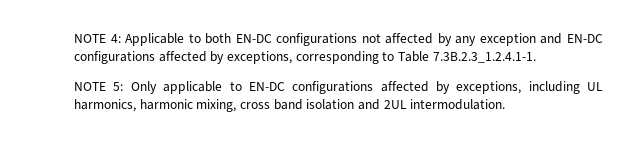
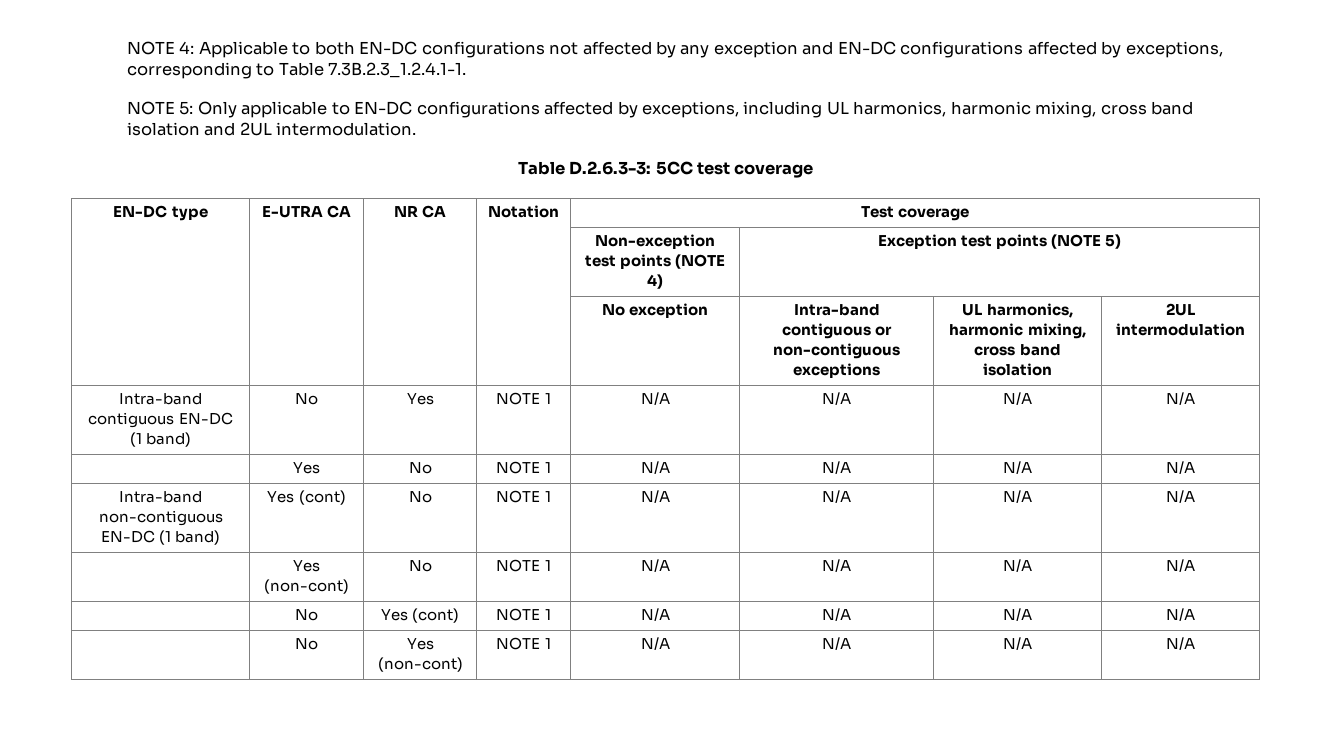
+ Table D.2.6.3-3: 5CC test coverage
+ EN-DC type | E-UTRA CA | NR CA | Notation | Test coverage
+ | | | | Non-exception test points (NOTE 4) | Exception test points (NOTE 5)
+ | | | | No exception | Intra-band contiguous or non-contiguous exceptions | UL harmonics, harmonic mixing, cross band isolation | 2UL intermodulation
+ Intra-band contiguous EN-DC (1 band) | No | Yes | NOTE 1 | N/A | N/A | N/A | N/A
+ | Yes | No | NOTE 1 | N/A | N/A | N/A | N/A
+ Intra-band non-contiguous EN-DC (1 band) | Yes (cont) | No | NOTE 1 | N/A | N/A | N/A | N/A
+ | Yes (non-cont) | No | NOTE 1 | N/A | N/A | N/A | N/A
+ | No | Yes (cont) | NOTE 1 | N/A | N/A | N/A | N/A
+ | No | Yes (non-cont) | NOTE 1 | N/A | N/A | N/A | N/A

